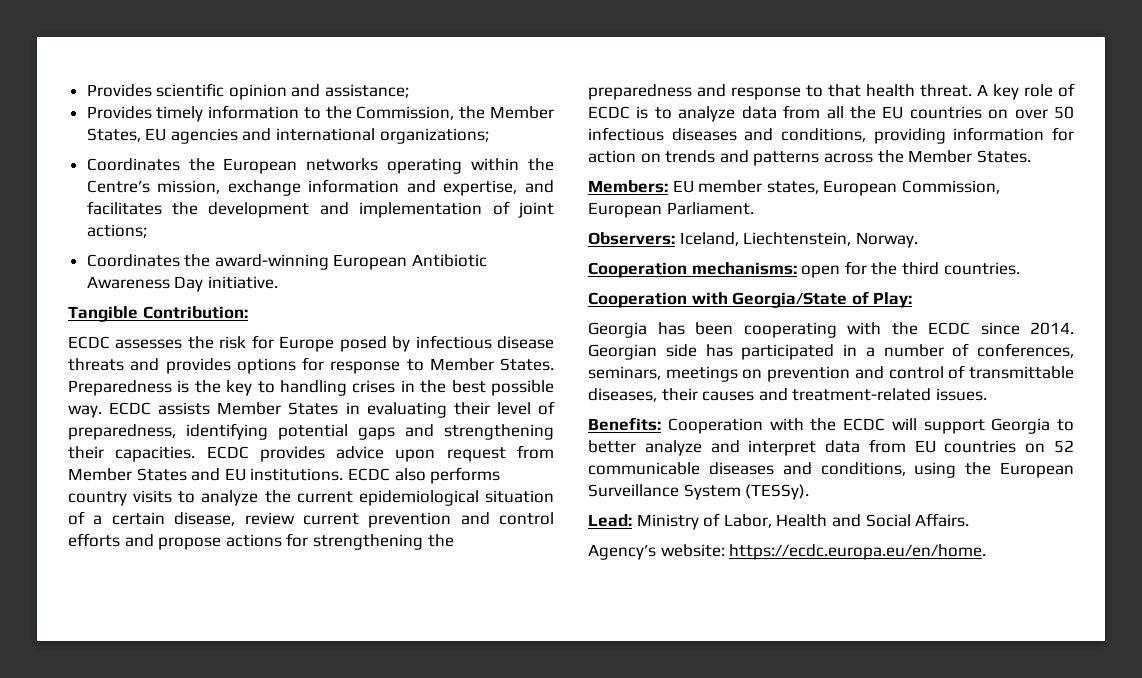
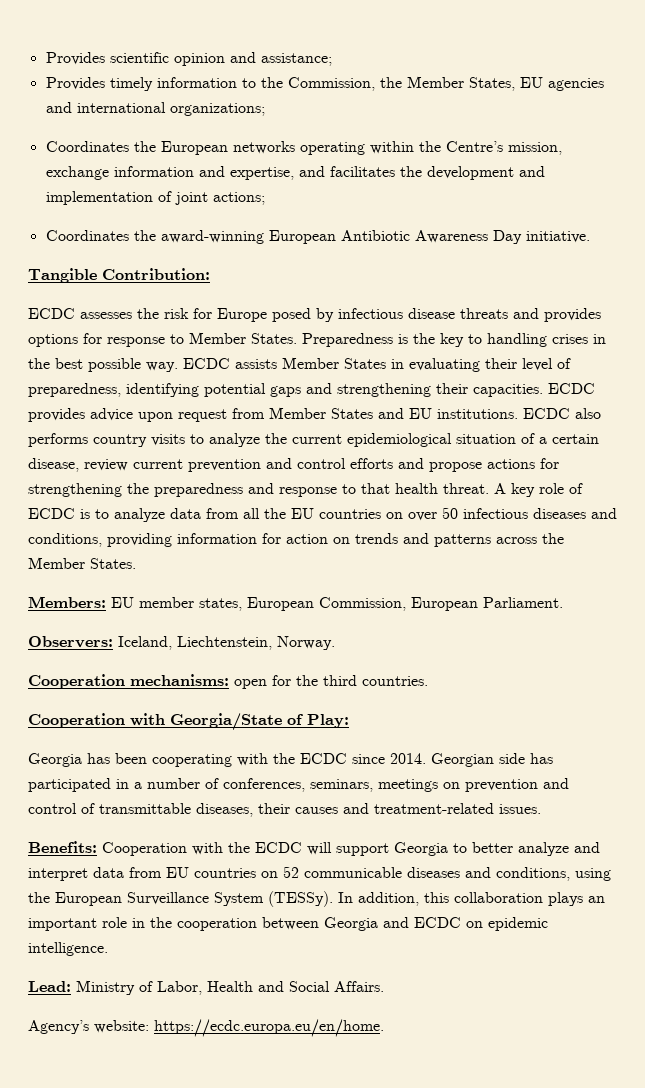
+ In addition, this collaboration plays an important role in the cooperation between Georgia and ECDC on epidemic intelligence.

